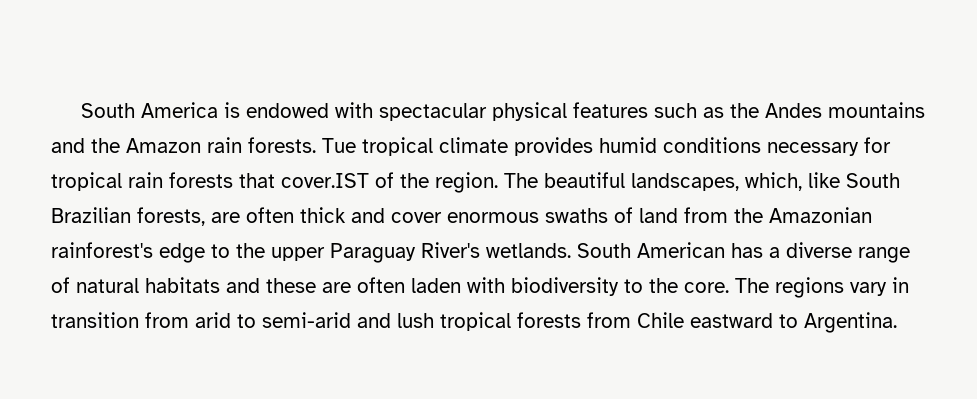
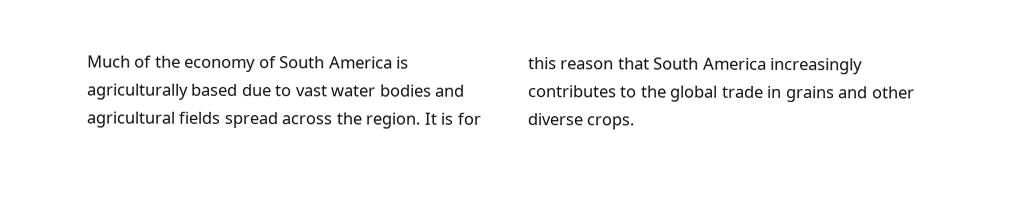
- South America is endowed with spectacular physical features such as the Andes mountains and the Amazon rain forests. Tue tropical climate provides humid conditions necessary for tropical rain forests that cover.IST of the region. The beautiful landscapes, which, like South Brazilian forests, are often thick and cover enormous swaths of land from the Amazonian rainforest's edge to the upper Paraguay River's wetlands. South American has a diverse range of natural habitats and these are often laden with biodiversity to the core. The regions vary in transition from arid to semi-arid and lush tropical forests from Chile eastward to Argentina.
+ Much of the economy of South America is agriculturally based due to vast water bodies and agricultural fields spread across the region. It is for this reason that South America increasingly contributes to the global trade in grains and other diverse crops.

